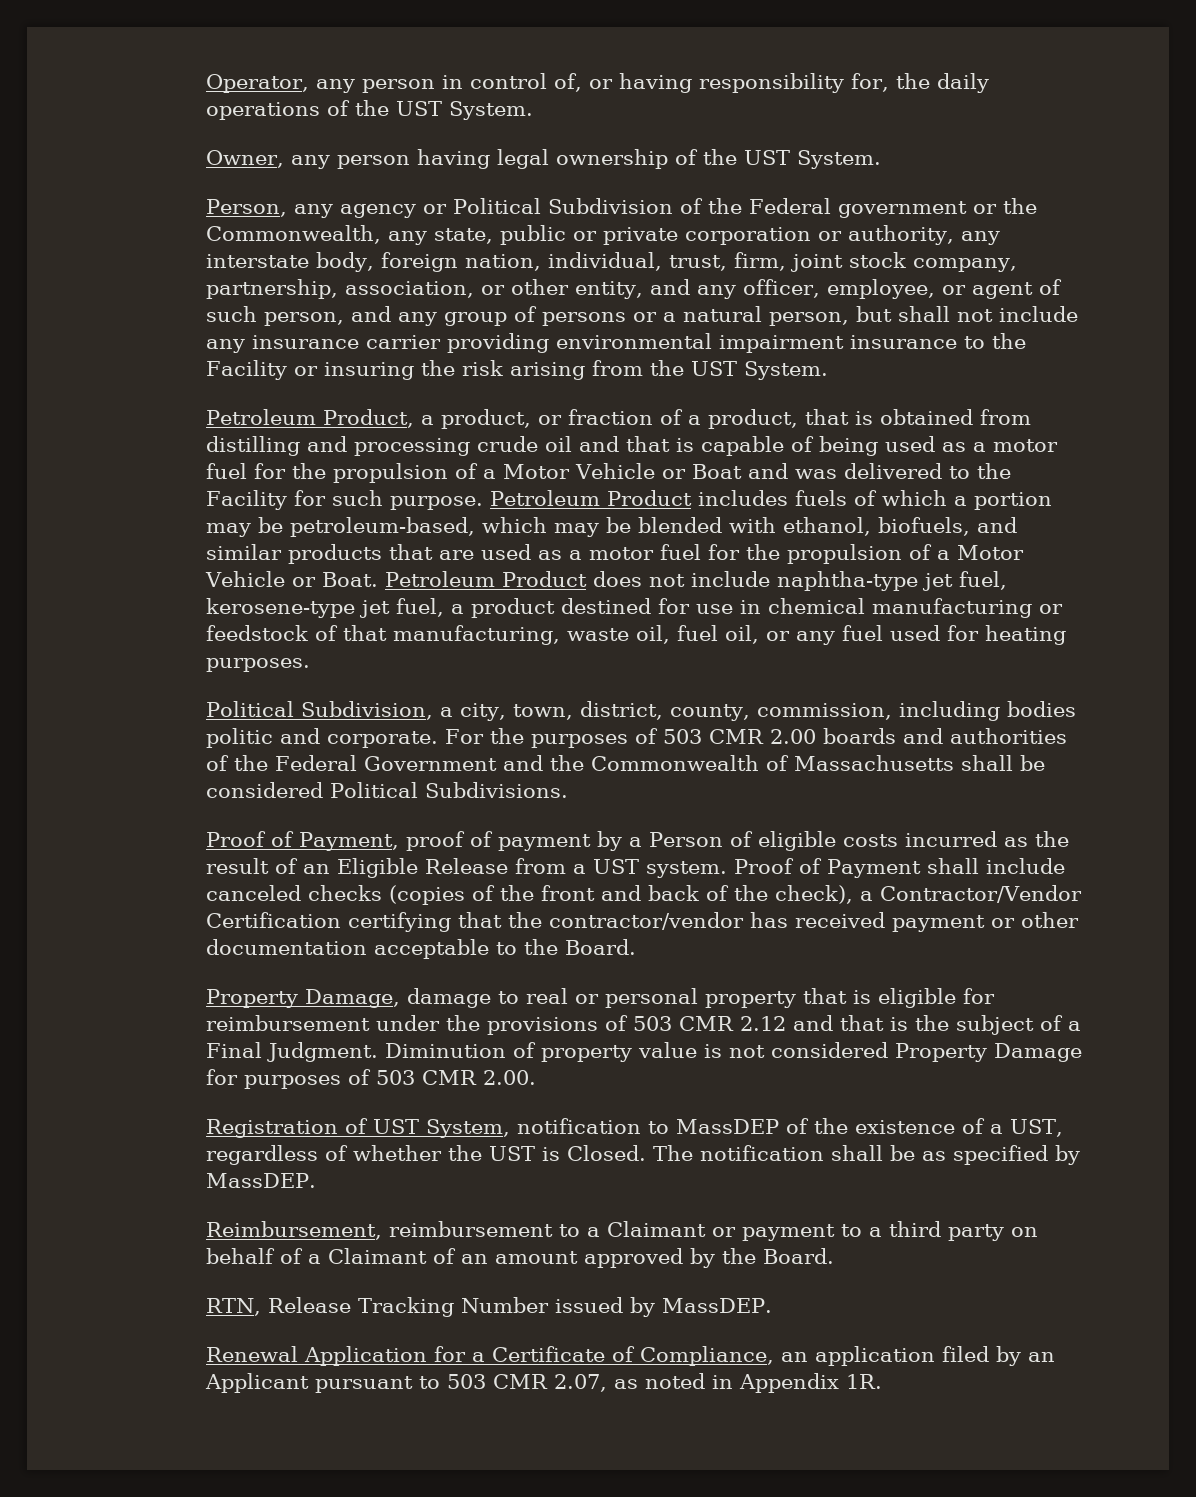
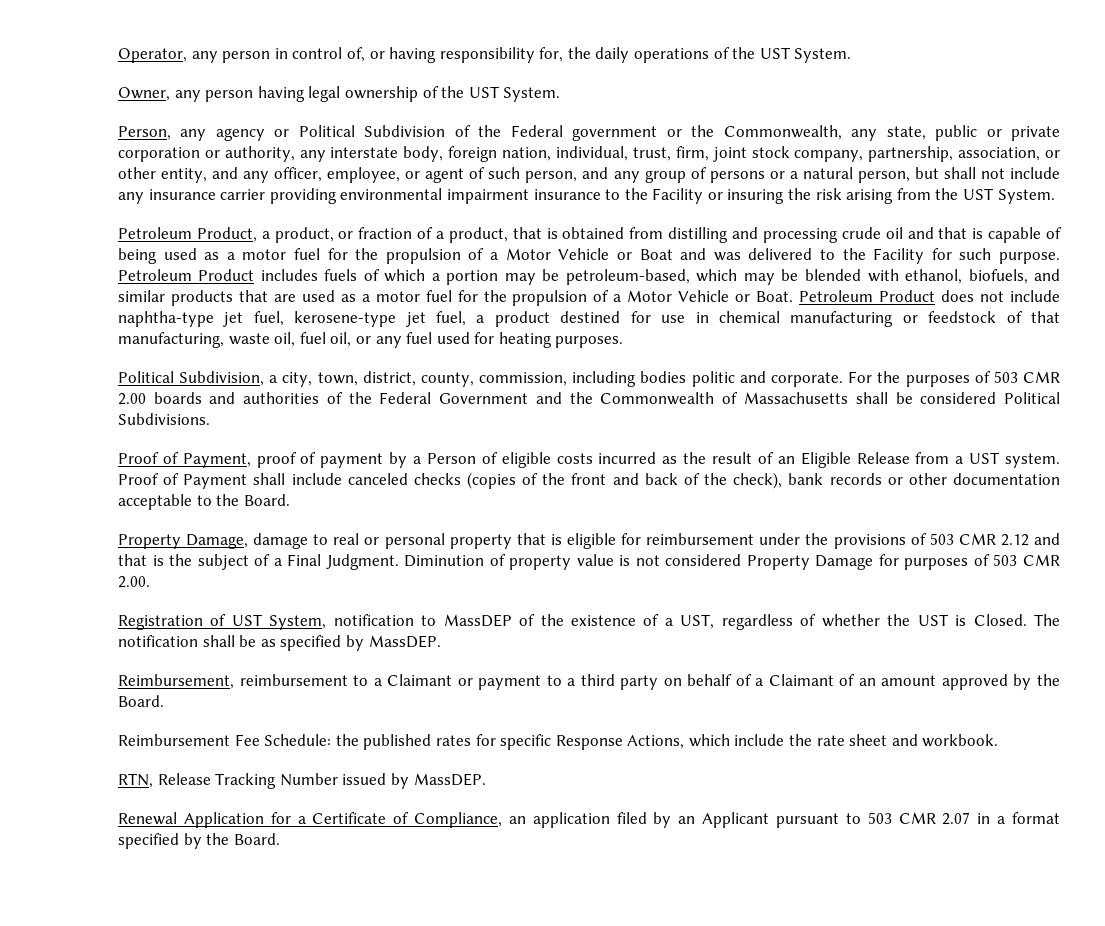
- Proof of Payment shall include canceled checks (copies of the front and back of the check), a Contractor/Vendor Certification certifying that the contractor/vendor has received payment or other documentation acceptable to the Board.
+ Proof of Payment shall include canceled checks (copies of the front and back of the check), bank records or other documentation acceptable to the Board.
+ Reimbursement Fee Schedule: the published rates for specific Response Actions, which include the rate sheet and workbook.
- Renewal Application for a Certificate of Compliance, an application filed by an Applicant pursuant to 503 CMR 2.07, as noted in Appendix 1R.
+ Renewal Application for a Certificate of Compliance, an application filed by an Applicant pursuant to 503 CMR 2.07 in a format specified by the Board.

